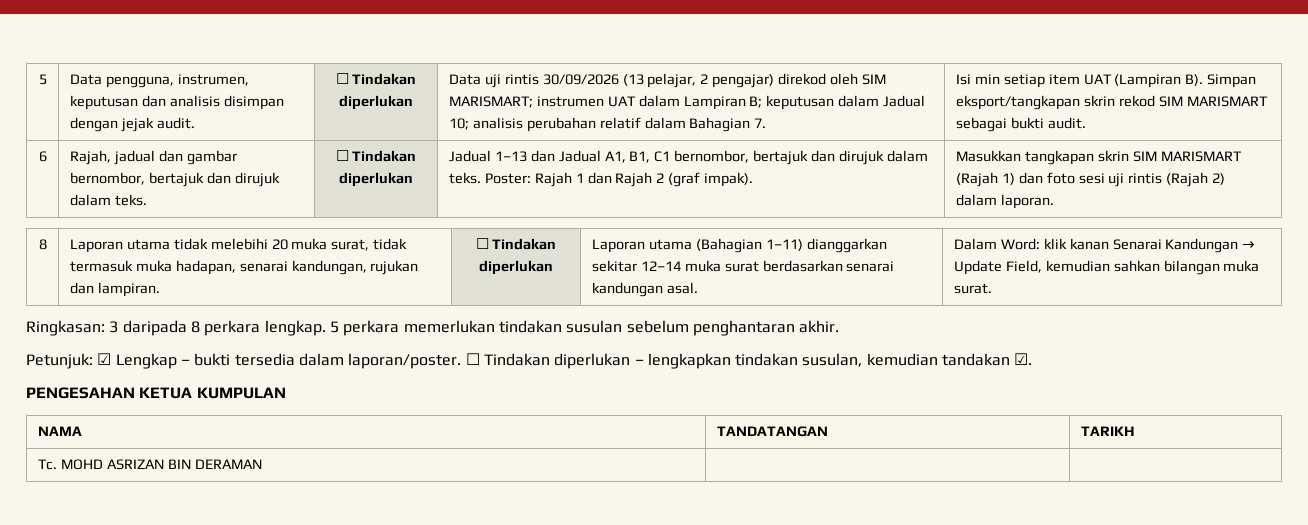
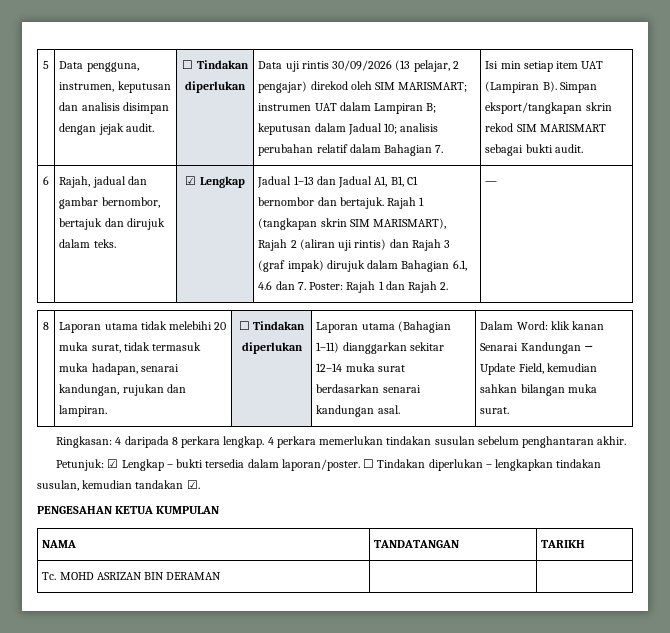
- Rajah, jadual dan gambar bernombor, bertajuk dan dirujuk dalam teks. | ☐ Tindakan diperlukan
+ Rajah, jadual dan gambar bernombor, bertajuk dan dirujuk dalam teks. | ☑ Lengkap
- Jadual 1–13 dan Jadual A1, B1, C1 bernombor, bertajuk dan dirujuk dalam teks. Poster: Rajah 1 dan Rajah 2 (graf impak). | Masukkan tangkapan skrin SIM MARISMART (Rajah 1) dan foto sesi uji rintis (Rajah 2) dalam laporan.
+ Jadual 1–13 dan Jadual A1, B1, C1 bernombor dan bertajuk. Rajah 1 (tangkapan skrin SIM MARISMART), Rajah 2 (aliran uji rintis) dan Rajah 3 (graf impak) dirujuk dalam Bahagian 6.1, 4.6 dan 7. Poster: Rajah 1 dan Rajah 2. | —
- Ringkasan: 3 daripada 8 perkara lengkap.
+ Ringkasan: 4 daripada 8 perkara lengkap.
- 5 perkara memerlukan tindakan susulan sebelum penghantaran akhir.
+ 4 perkara memerlukan tindakan susulan sebelum penghantaran akhir.

